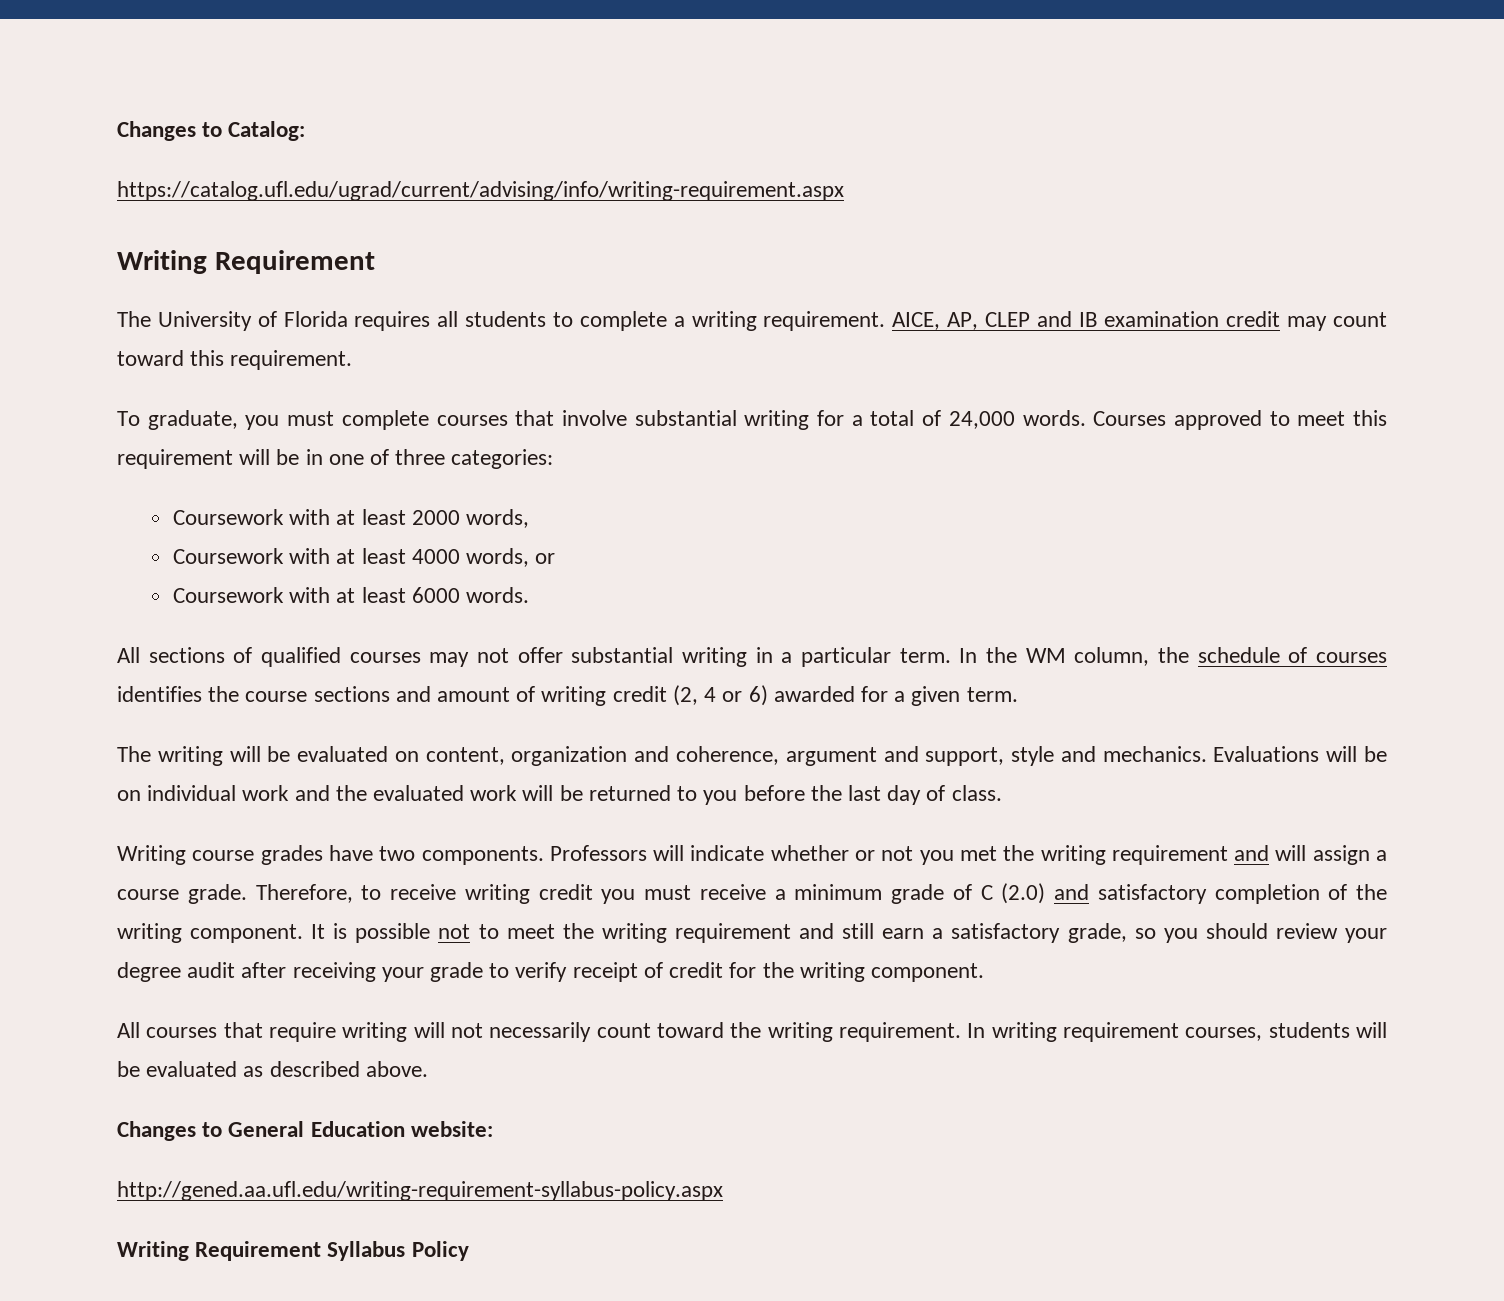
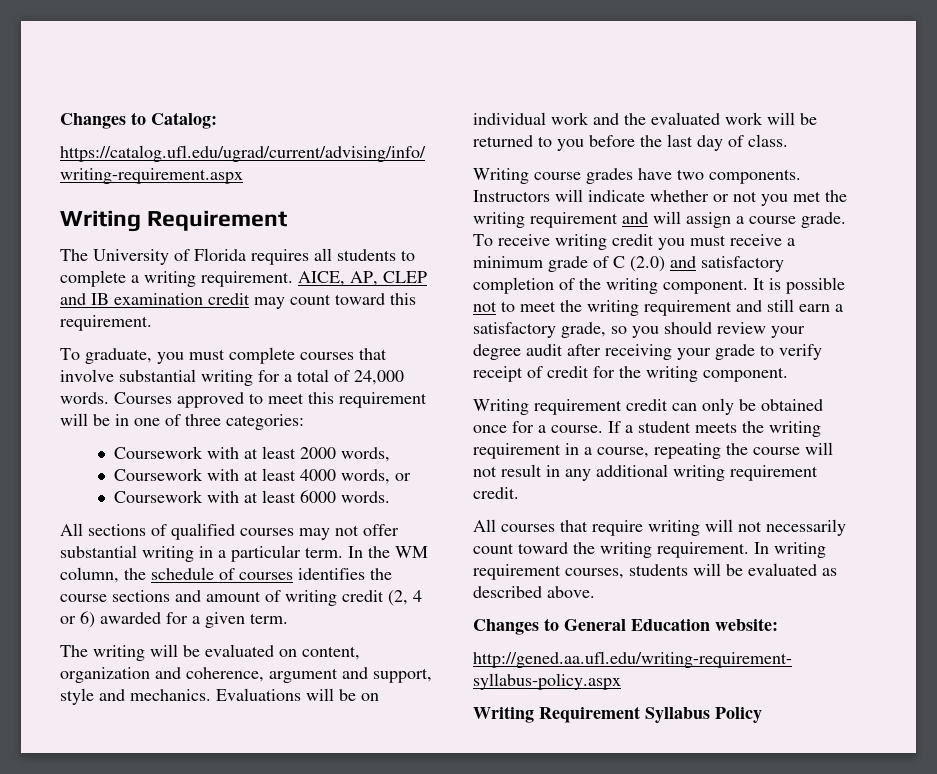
- Professors will indicate whether or not you met the writing requirement and will assign a course grade.
+ Instructors will indicate whether or not you met the writing requirement and will assign a course grade.
- Therefore, to receive writing credit you must receive a minimum grade of C (2.0) and satisfactory completion of the writing component.
+ To receive writing credit you must receive a minimum grade of C (2.0) and satisfactory completion of the writing component.
+ Writing requirement credit can only be obtained once for a course. If a student meets the writing requirement in a course, repeating the course will not result in any additional writing requirement credit.

